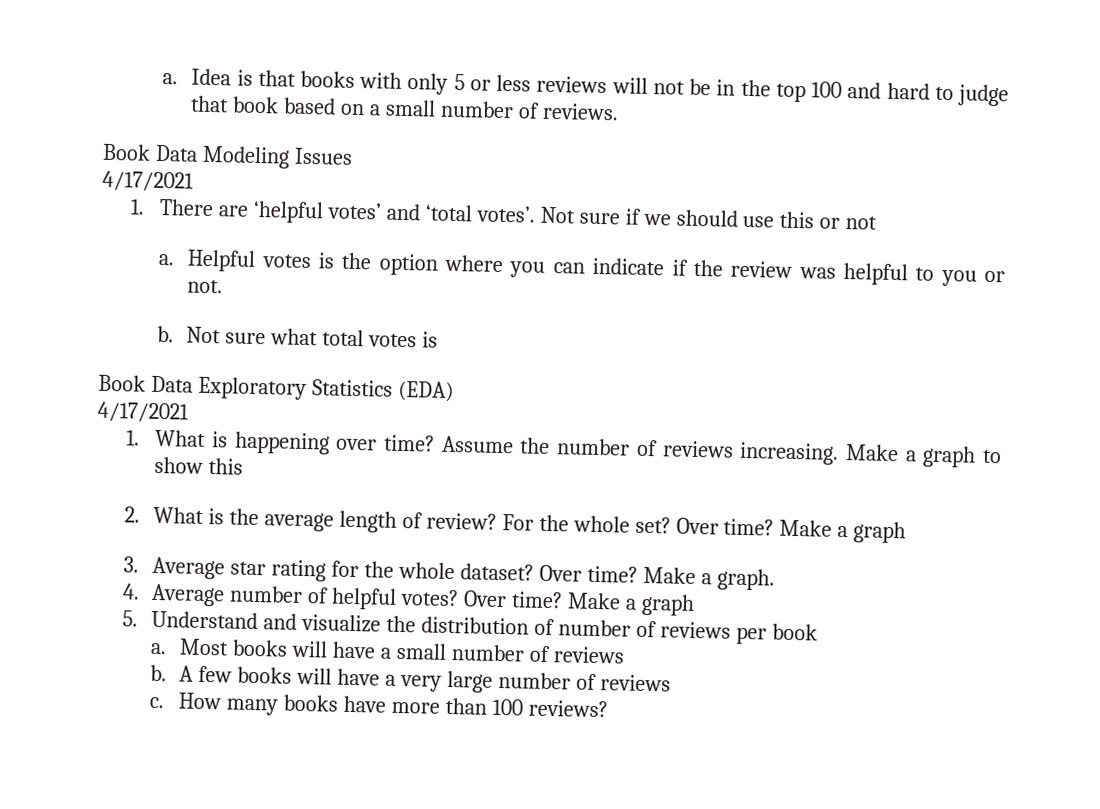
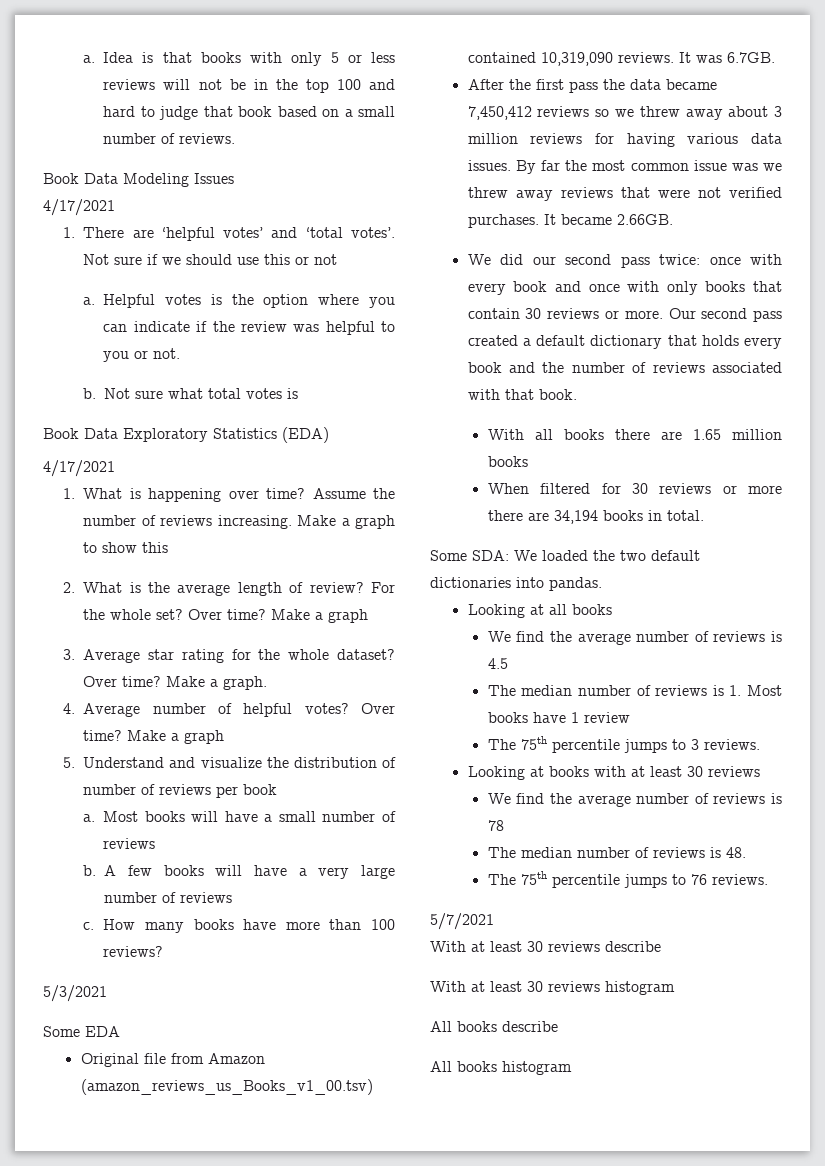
+ 5/3/2021
+ Some EDA
+ Original file from Amazon (amazon_reviews_us_Books_v1_00.tsv) contained 10,319,090 reviews. It was 6.7GB.
+ After the first pass the data became 7,450,412 reviews so we threw away about 3 million reviews for having various data issues. By far the most common issue was we threw away reviews that were not verified purchases. It became 2.66GB.
+ We did our second pass twice: once with every book and once with only books that contain 30 reviews or more. Our second pass created a default dictionary that holds every book and the number of reviews associated with that book.
+ With all books there are 1.65 million books
+ When filtered for 30 reviews or more there are 34,194 books in total.
+ Some SDA: We loaded the two default dictionaries into pandas.
+ Looking at all books
+ We find the average number of reviews is 4.5
+ The median number of reviews is 1. Most books have 1 review
+ The 75th percentile jumps to 3 reviews.
+ Looking at books with at least 30 reviews
+ We find the average number of reviews is 78
+ The median number of reviews is 48.
+ The 75th percentile jumps to 76 reviews.
+ 5/7/2021
+ With at least 30 reviews describe
+ With at least 30 reviews histogram
+ All books describe
+ All books histogram

